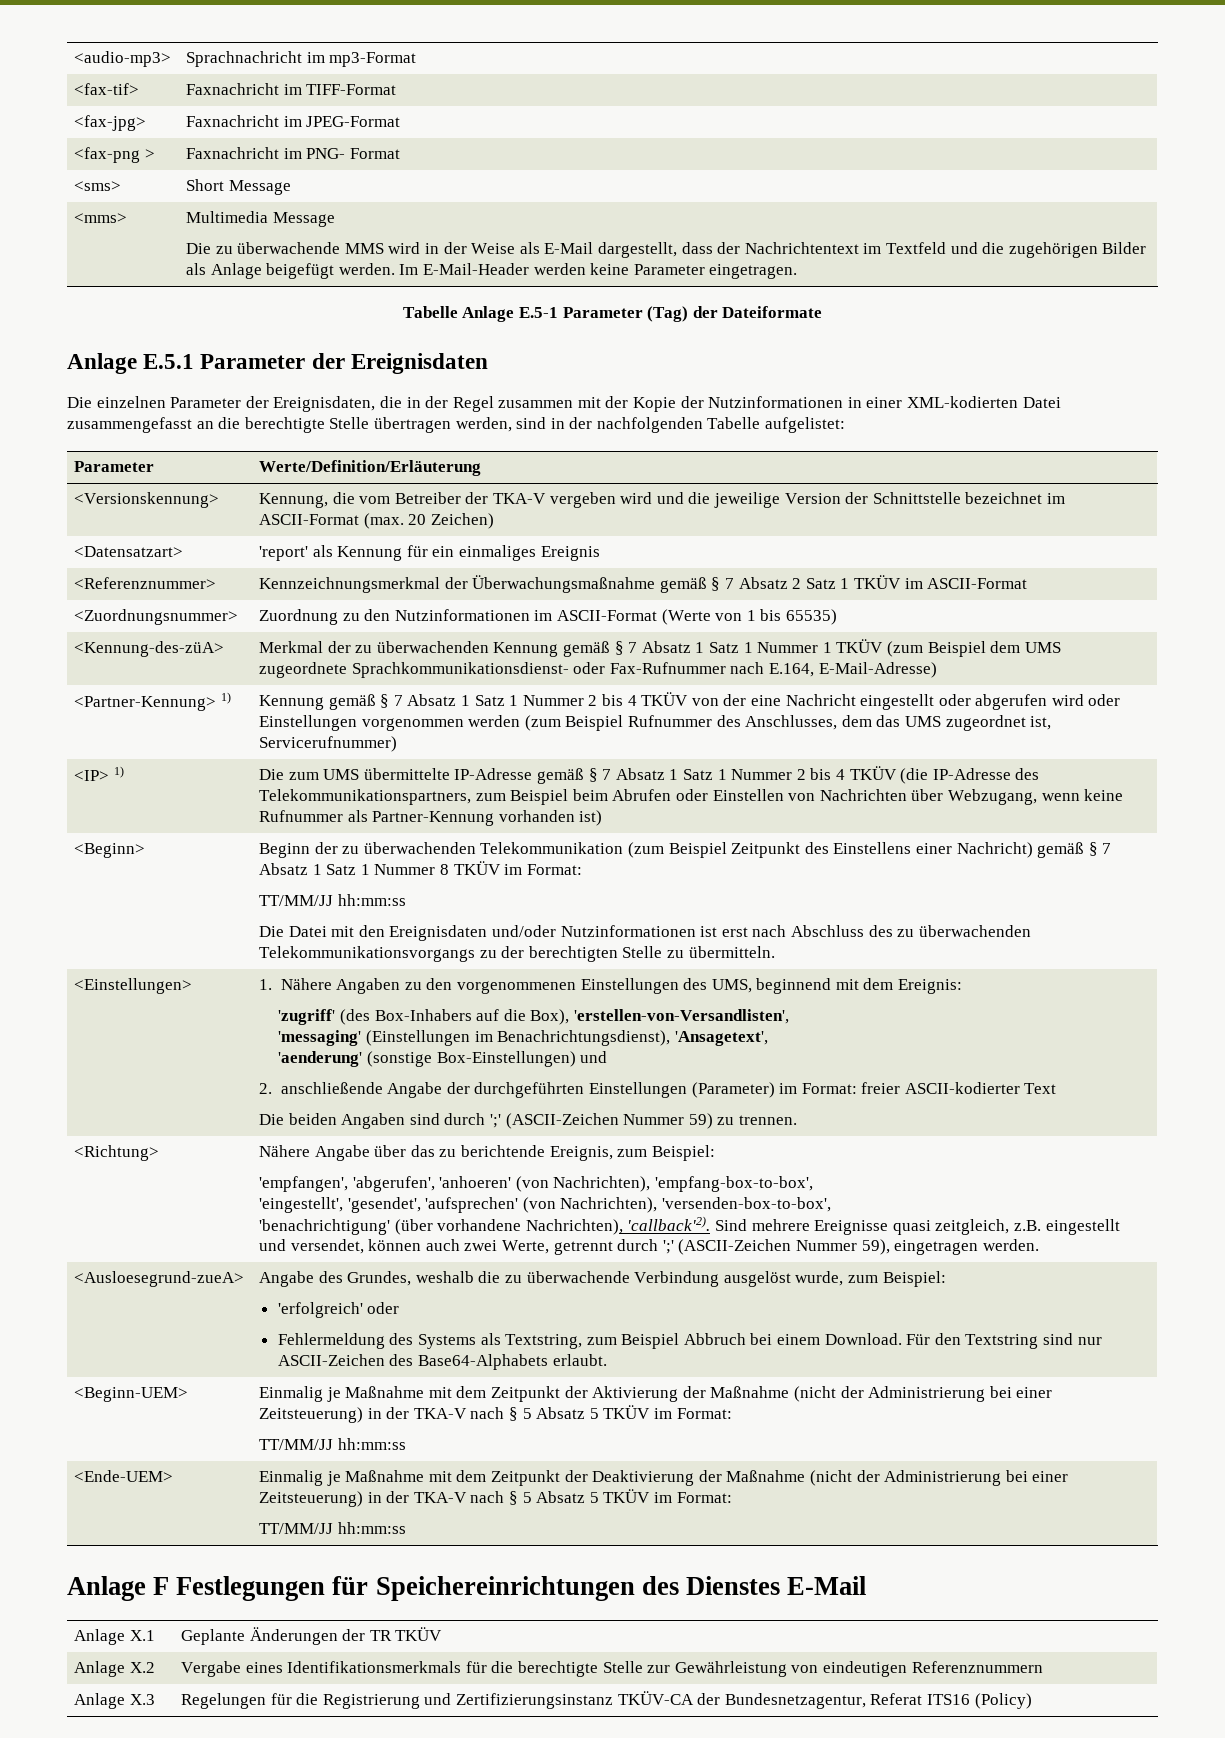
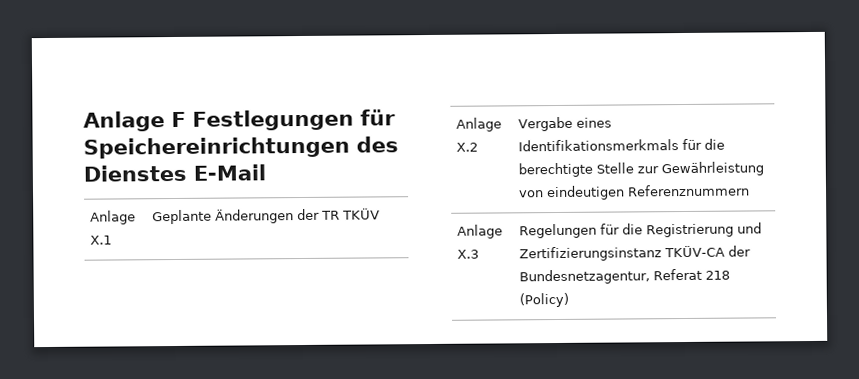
- <audio-mp3> | Sprachnachricht im mp3-Format
- <fax-tif> | Faxnachricht im TIFF-Format
- <fax-jpg> | Faxnachricht im JPEG-Format
- <fax-png > | Faxnachricht im PNG- Format
- <sms> | Short Message
- <mms> | Multimedia Message
- Die zu überwachende MMS wird in der Weise als E-Mail dargestellt, dass der Nachrichtentext im Textfeld und die zugehörigen Bilder als Anlage beigefügt werden. Im E-Mail-Header werden keine Parameter eingetragen.
- Tabelle Anlage E.5-1 Parameter (Tag) der Dateiformate
- Anlage E.5.1 Parameter der Ereignisdaten
- Die einzelnen Parameter der Ereignisdaten, die in der Regel zusammen mit der Kopie der Nutzinformationen in einer XML-kodierten Datei zusammengefasst an die berechtigte Stelle übertragen werden, sind in der nachfolgenden Tabelle aufgelistet:
- Parameter | Werte/Definition/Erläuterung
- <Versionskennung> | Kennung, die vom Betreiber der TKA-V vergeben wird und die jeweilige Version der Schnittstelle bezeichnet im ASCII-Format (max. 20 Zeichen)
- <Datensatzart> | 'report' als Kennung für ein einmaliges Ereignis
- <Referenznummer> | Kennzeichnungsmerkmal der Überwachungsmaßnahme gemäß § 7 Absatz 2 Satz 1 TKÜV im ASCII-Format
- <Zuordnungsnummer> | Zuordnung zu den Nutzinformationen im ASCII-Format (Werte von 1 bis 65535)
- <Kennung-des-züA> | Merkmal der zu überwachenden Kennung gemäß § 7 Absatz 1 Satz 1 Nummer 1 TKÜV (zum Beispiel dem UMS zugeordnete Sprachkommunikationsdienst- oder Fax-Rufnummer nach E.164, E-Mail-Adresse)
- <Partner-Kennung> 1) | Kennung gemäß § 7 Absatz 1 Satz 1 Nummer 2 bis 4 TKÜV von der eine Nachricht eingestellt oder abgerufen wird oder Einstellungen vorgenommen werden (zum Beispiel Rufnummer des Anschlusses, dem das UMS zugeordnet ist, Servicerufnummer)
- <IP> 1) | Die zum UMS übermittelte IP-Adresse gemäß § 7 Absatz 1 Satz 1 Nummer 2 bis 4 TKÜV (die IP-Adresse des Telekommunikationspartners, zum Beispiel beim Abrufen oder Einstellen von Nachrichten über Webzugang, wenn keine Rufnummer als Partner-Kennung vorhanden ist)
- <Beginn> | Beginn der zu überwachenden Telekommunikation (zum Beispiel Zeitpunkt des Einstellens einer Nachricht) gemäß § 7 Absatz 1 Satz 1 Nummer 8 TKÜV im Format:
- TT/MM/JJ hh:mm:ss
- Die Datei mit den Ereignisdaten und/oder Nutzinformationen ist erst nach Abschluss des zu überwachenden Telekommunikationsvorgangs zu der berechtigten Stelle zu übermitteln.
- <Einstellungen> | 1. Nähere Angaben zu den vorgenommenen Einstellungen des UMS, beginnend mit dem Ereignis:
- 'zugriff' (des Box-Inhabers auf die Box), 'erstellen-von-Versandlisten',
- 'messaging' (Einstellungen im Benachrichtungsdienst), 'Ansagetext',
- 'aenderung' (sonstige Box-Einstellungen) und
- 2. anschließende Angabe der durchgeführten Einstellungen (Parameter) im Format: freier ASCII-kodierter Text
- Die beiden Angaben sind durch ';' (ASCII-Zeichen Nummer 59) zu trennen.
- <Richtung> | Nähere Angabe über das zu berichtende Ereignis, zum Beispiel:
- 'empfangen', 'abgerufen', 'anhoeren' (von Nachrichten), 'empfang-box-to-box',
- 'eingestellt', 'gesendet', 'aufsprechen' (von Nachrichten), 'versenden-box-to-box',
- 'benachrichtigung' (über vorhandene Nachrichten), 'callback'2). Sind mehrere Ereignisse quasi zeitgleich, z.B. eingestellt und versendet, können auch zwei Werte, getrennt durch ';' (ASCII-Zeichen Nummer 59), eingetragen werden.
- <Ausloesegrund-zueA> | Angabe des Grundes, weshalb die zu überwachende Verbindung ausgelöst wurde, zum Beispiel:
- 'erfolgreich' oder
- Fehlermeldung des Systems als Textstring, zum Beispiel Abbruch bei einem Download. Für den Textstring sind nur ASCII-Zeichen des Base64-Alphabets erlaubt.
- <Beginn-UEM> | Einmalig je Maßnahme mit dem Zeitpunkt der Aktivierung der Maßnahme (nicht der Administrierung bei einer Zeitsteuerung) in der TKA-V nach § 5 Absatz 5 TKÜV im Format:
- TT/MM/JJ hh:mm:ss
- <Ende-UEM> | Einmalig je Maßnahme mit dem Zeitpunkt der Deaktivierung der Maßnahme (nicht der Administrierung bei einer Zeitsteuerung) in der TKA-V nach § 5 Absatz 5 TKÜV im Format:
- TT/MM/JJ hh:mm:ss
- Anlage X.3 | Regelungen für die Registrierung und Zertifizierungsinstanz TKÜV-CA der Bundesnetzagentur, Referat ITS16 (Policy)
+ Anlage X.3 | Regelungen für die Registrierung und Zertifizierungsinstanz TKÜV-CA der Bundesnetzagentur, Referat 218 (Policy)

